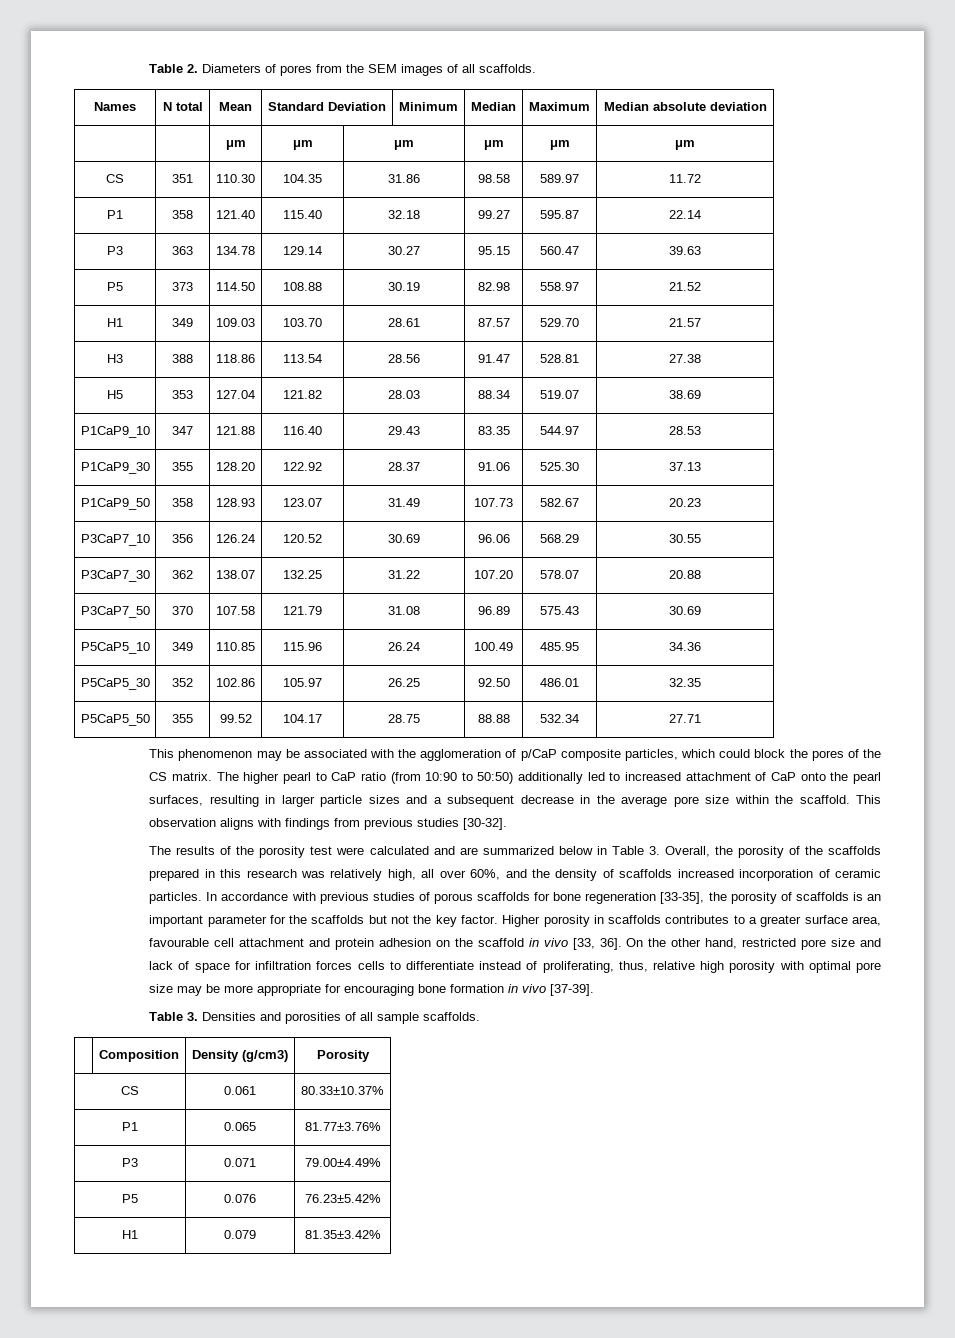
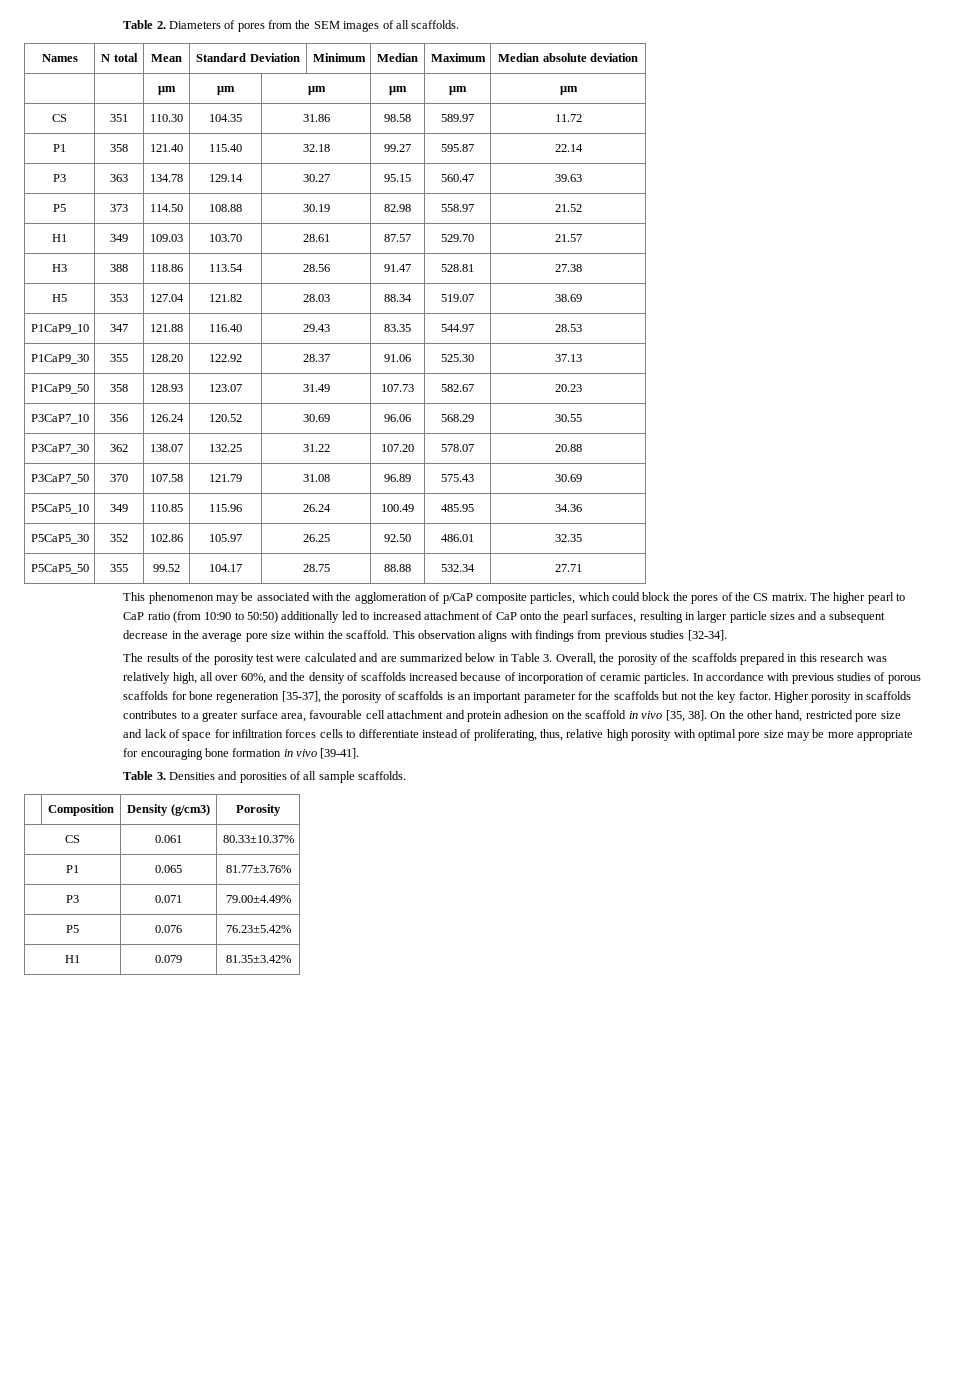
- This observation aligns with findings from previous studies [30-32].
+ This observation aligns with findings from previous studies [32-34].
- The results of the porosity test were calculated and are summarized below in Table 3. Overall, the porosity of the scaffolds prepared in this research was relatively high, all over 60%, and the density of scaffolds increased incorporation of ceramic particles.
+ The results of the porosity test were calculated and are summarized below in Table 3. Overall, the porosity of the scaffolds prepared in this research was relatively high, all over 60%, and the density of scaffolds increased because of incorporation of ceramic particles.
- In accordance with previous studies of porous scaffolds for bone regeneration [33-35], the porosity of scaffolds is an important parameter for the scaffolds but not the key factor.
+ In accordance with previous studies of porous scaffolds for bone regeneration [35-37], the porosity of scaffolds is an important parameter for the scaffolds but not the key factor.
- Higher porosity in scaffolds contributes to a greater surface area, favourable cell attachment and protein adhesion on the scaffold in vivo [33, 36].
+ Higher porosity in scaffolds contributes to a greater surface area, favourable cell attachment and protein adhesion on the scaffold in vivo [35, 38].
- On the other hand, restricted pore size and lack of space for infiltration forces cells to differentiate instead of proliferating, thus, relative high porosity with optimal pore size may be more appropriate for encouraging bone formation in vivo [37-39].
+ On the other hand, restricted pore size and lack of space for infiltration forces cells to differentiate instead of proliferating, thus, relative high porosity with optimal pore size may be more appropriate for encouraging bone formation in vivo [39-41].

